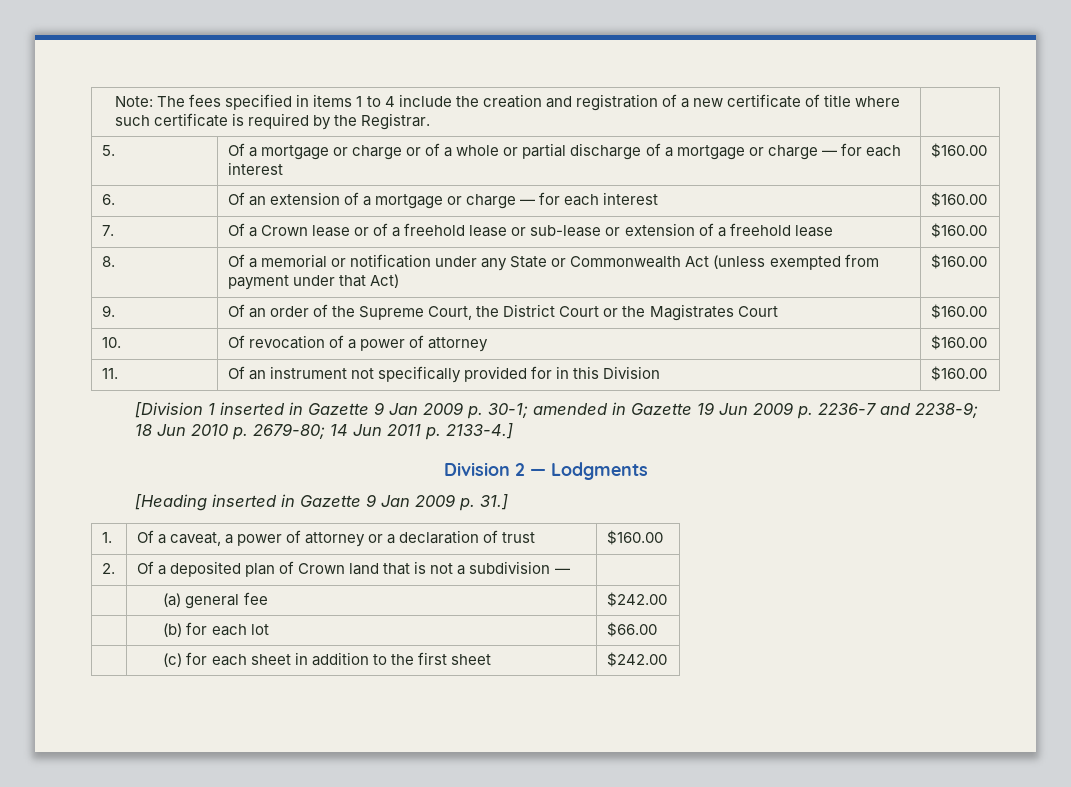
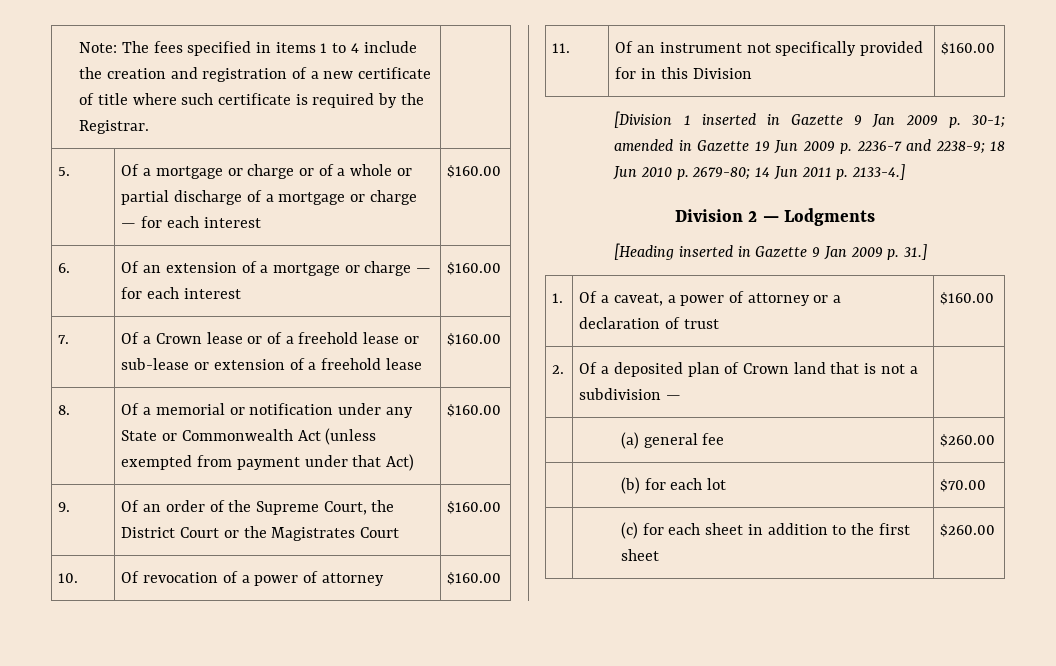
- | (a) general fee | $242.00
+ | (a) general fee | $260.00
- | (b) for each lot | $66.00
+ | (b) for each lot | $70.00
- | (c) for each sheet in addition to the first sheet | $242.00
+ | (c) for each sheet in addition to the first sheet | $260.00

